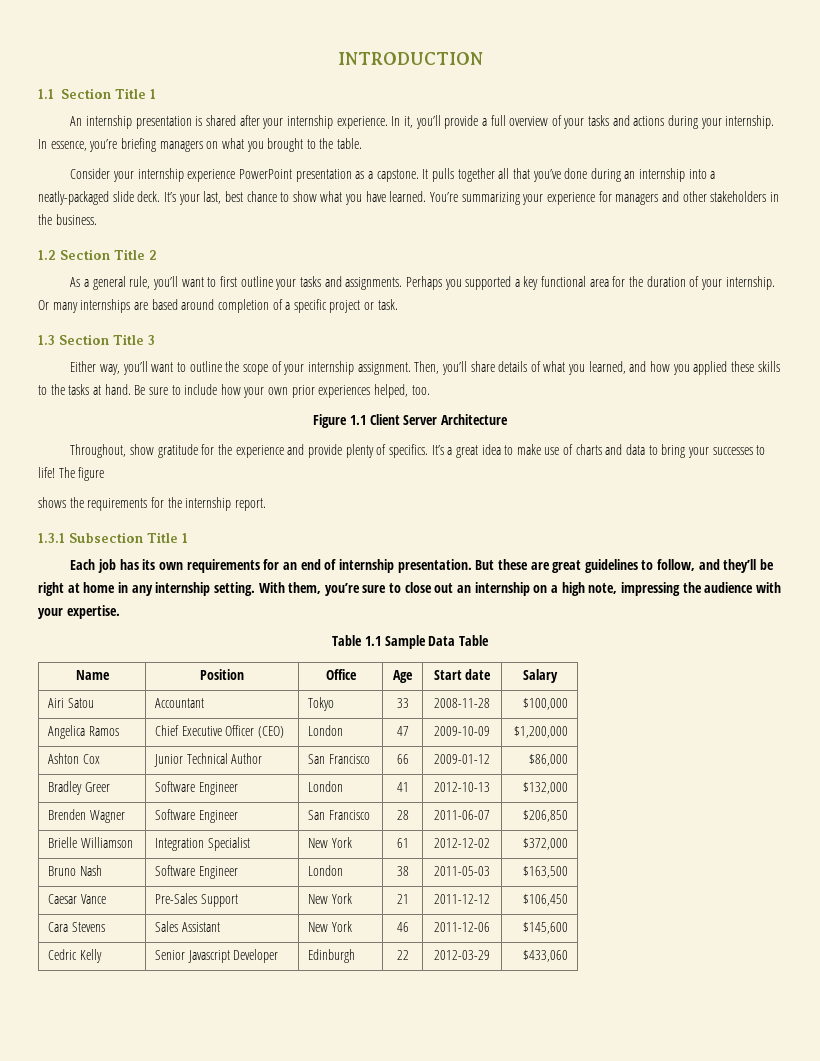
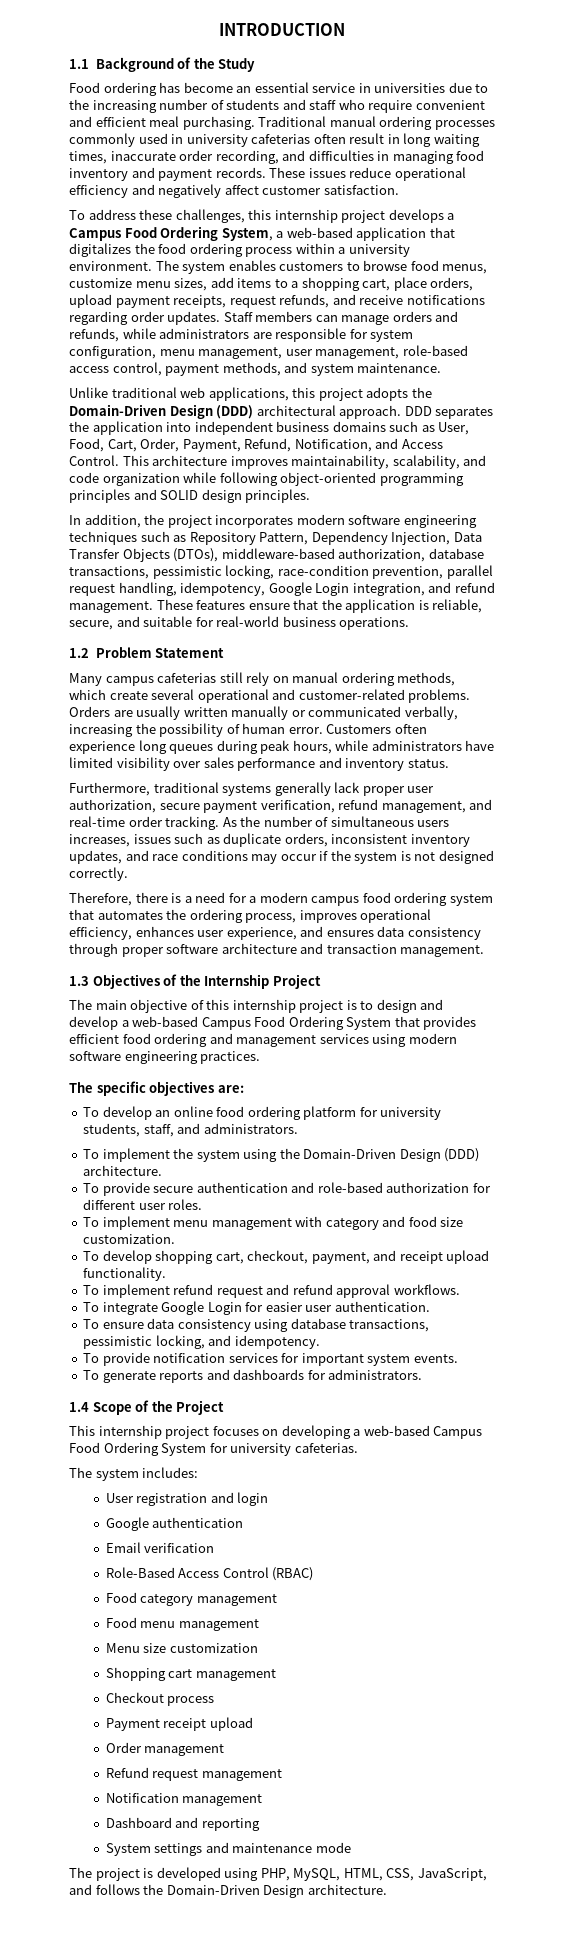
- 1.1 Section Title 1
- An internship presentation is shared after your internship experience. In it, you’ll provide a full overview of your tasks and actions during your internship. In essence, you’re briefing managers on what you brought to the table.
- Consider your internship experience PowerPoint presentation as a capstone. It pulls together all that you’ve done during an internship into a neatly-packaged slide deck. It’s your last, best chance to show what you have learned. You’re summarizing your experience for managers and other stakeholders in the business.
- 1.2 Section Title 2
- As a general rule, you’ll want to first outline your tasks and assignments. Perhaps you supported a key functional area for the duration of your internship. Or many internships are based around completion of a specific project or task.
- 1.3 Section Title 3
- Either way, you’ll want to outline the scope of your internship assignment. Then, you’ll share details of what you learned, and how you applied these skills to the tasks at hand. Be sure to include how your own prior experiences helped, too.
- Figure 1.1 Client Server Architecture
- Throughout, show gratitude for the experience and provide plenty of specifics. It’s a great idea to make use of charts and data to bring your successes to life! The figure
- shows the requirements for the internship report.
- 1.3.1 Subsection Title 1
- Each job has its own requirements for an end of internship presentation. But these are great guidelines to follow, and they’ll be right at home in any internship setting. With them, you’re sure to close out an internship on a high note, impressing the audience with your expertise.
- Table 1.1 Sample Data Table
- Name | Position | Office | Age | Start date | Salary
- Airi Satou | Accountant | Tokyo | 33 | 2008-11-28 | $100,000
- Angelica Ramos | Chief Executive Officer (CEO) | London | 47 | 2009-10-09 | $1,200,000
- Ashton Cox | Junior Technical Author | San Francisco | 66 | 2009-01-12 | $86,000
- Bradley Greer | Software Engineer | London | 41 | 2012-10-13 | $132,000
- Brenden Wagner | Software Engineer | San Francisco | 28 | 2011-06-07 | $206,850
- Brielle Williamson | Integration Specialist | New York | 61 | 2012-12-02 | $372,000
- Bruno Nash | Software Engineer | London | 38 | 2011-05-03 | $163,500
- Caesar Vance | Pre-Sales Support | New York | 21 | 2011-12-12 | $106,450
- Cara Stevens | Sales Assistant | New York | 46 | 2011-12-06 | $145,600
- Cedric Kelly | Senior Javascript Developer | Edinburgh | 22 | 2012-03-29 | $433,060
+ 1.1 Background of the Study
+ Food ordering has become an essential service in universities due to the increasing number of students and staff who require convenient and efficient meal purchasing. Traditional manual ordering processes commonly used in university cafeterias often result in long waiting times, inaccurate order recording, and difficulties in managing food inventory and payment records. These issues reduce operational efficiency and negatively affect customer satisfaction.
+ To address these challenges, this internship project develops a Campus Food Ordering System, a web-based application that digitalizes the food ordering process within a university environment. The system enables customers to browse food menus, customize menu sizes, add items to a shopping cart, place orders, upload payment receipts, request refunds, and receive notifications regarding order updates. Staff members can manage orders and refunds, while administrators are responsible for system configuration, menu management, user management, role-based access control, payment methods, and system maintenance.
+ Unlike traditional web applications, this project adopts the Domain-Driven Design (DDD) architectural approach. DDD separates the application into independent business domains such as User, Food, Cart, Order, Payment, Refund, Notification, and Access Control. This architecture improves maintainability, scalability, and code organization while following object-oriented programming principles and SOLID design principles.
+ In addition, the project incorporates modern software engineering techniques such as Repository Pattern, Dependency Injection, Data Transfer Objects (DTOs), middleware-based authorization, database transactions, pessimistic locking, race-condition prevention, parallel request handling, idempotency, Google Login integration, and refund management. These features ensure that the application is reliable, secure, and suitable for real-world business operations.
+ 1.2 Problem Statement
+ Many campus cafeterias still rely on manual ordering methods, which create several operational and customer-related problems. Orders are usually written manually or communicated verbally, increasing the possibility of human error. Customers often experience long queues during peak hours, while administrators have limited visibility over sales performance and inventory status.
+ Furthermore, traditional systems generally lack proper user authorization, secure payment verification, refund management, and real-time order tracking. As the number of simultaneous users increases, issues such as duplicate orders, inconsistent inventory updates, and race conditions may occur if the system is not designed correctly.
+ Therefore, there is a need for a modern campus food ordering system that automates the ordering process, improves operational efficiency, enhances user experience, and ensures data consistency through proper software architecture and transaction management.
+ 1.3 Objectives of the Internship Project
+ The main objective of this internship project is to design and develop a web-based Campus Food Ordering System that provides efficient food ordering and management services using modern software engineering practices.
+ The specific objectives are:
+ To develop an online food ordering platform for university students, staff, and administrators.
+ To implement the system using the Domain-Driven Design (DDD) architecture.
+ To provide secure authentication and role-based authorization for different user roles.
+ To implement menu management with category and food size customization.
+ To develop shopping cart, checkout, payment, and receipt upload functionality.
+ To implement refund request and refund approval workflows.
+ To integrate Google Login for easier user authentication.
+ To ensure data consistency using database transactions, pessimistic locking, and idempotency.
+ To provide notification services for important system events.
+ To generate reports and dashboards for administrators.
+ 1.4 Scope of the Project
+ This internship project focuses on developing a web-based Campus Food Ordering System for university cafeterias.
+ The system includes:
+ User registration and login
+ Google authentication
+ Email verification
+ Role-Based Access Control (RBAC)
+ Food category management
+ Food menu management
+ Menu size customization
+ Shopping cart management
+ Checkout process
+ Payment receipt upload
+ Order management
+ Refund request management
+ Notification management
+ Dashboard and reporting
+ System settings and maintenance mode
+ The project is developed using PHP, MySQL, HTML, CSS, JavaScript, and follows the Domain-Driven Design architecture.

